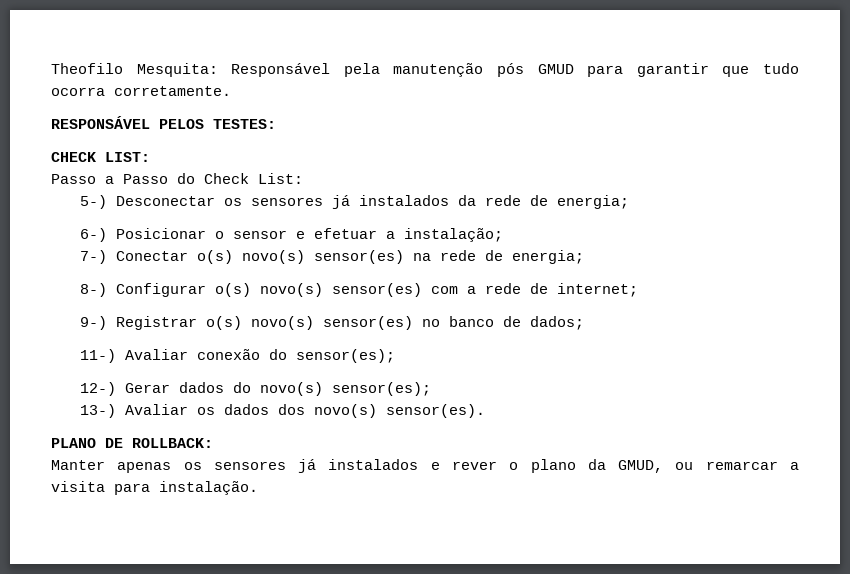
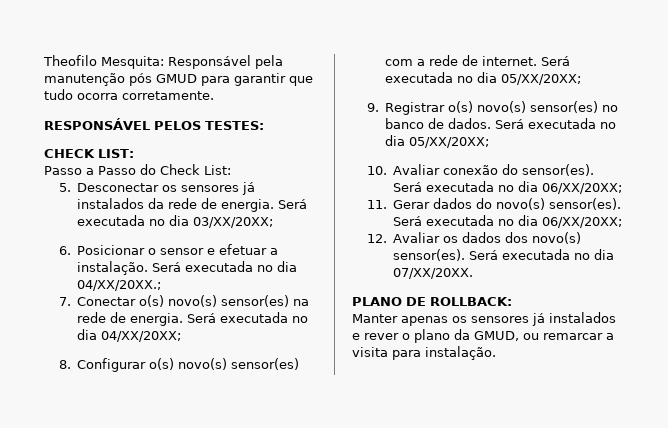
- 5-) Desconectar os sensores já instalados da rede de energia;
- 6-) Posicionar o sensor e efetuar a instalação;
- 7-) Conectar o(s) novo(s) sensor(es) na rede de energia;
- 8-) Configurar o(s) novo(s) sensor(es) com a rede de internet;
- 9-) Registrar o(s) novo(s) sensor(es) no banco de dados;
- 11-) Avaliar conexão do sensor(es);
- 12-) Gerar dados do novo(s) sensor(es);
- 13-) Avaliar os dados dos novo(s) sensor(es).
+ 5. Desconectar os sensores já instalados da rede de energia. Será executada no dia 03/XX/20XX;
+ 6. Posicionar o sensor e efetuar a instalação. Será executada no dia 04/XX/20XX.;
+ 7. Conectar o(s) novo(s) sensor(es) na rede de energia. Será executada no dia 04/XX/20XX;
+ 8. Configurar o(s) novo(s) sensor(es) com a rede de internet. Será executada no dia 05/XX/20XX;
+ 9. Registrar o(s) novo(s) sensor(es) no banco de dados. Será executada no dia 05/XX/20XX;
+ 10. Avaliar conexão do sensor(es). Será executada no dia 06/XX/20XX;
+ 11. Gerar dados do novo(s) sensor(es). Será executada no dia 06/XX/20XX;
+ 12. Avaliar os dados dos novo(s) sensor(es). Será executada no dia 07/XX/20XX.

